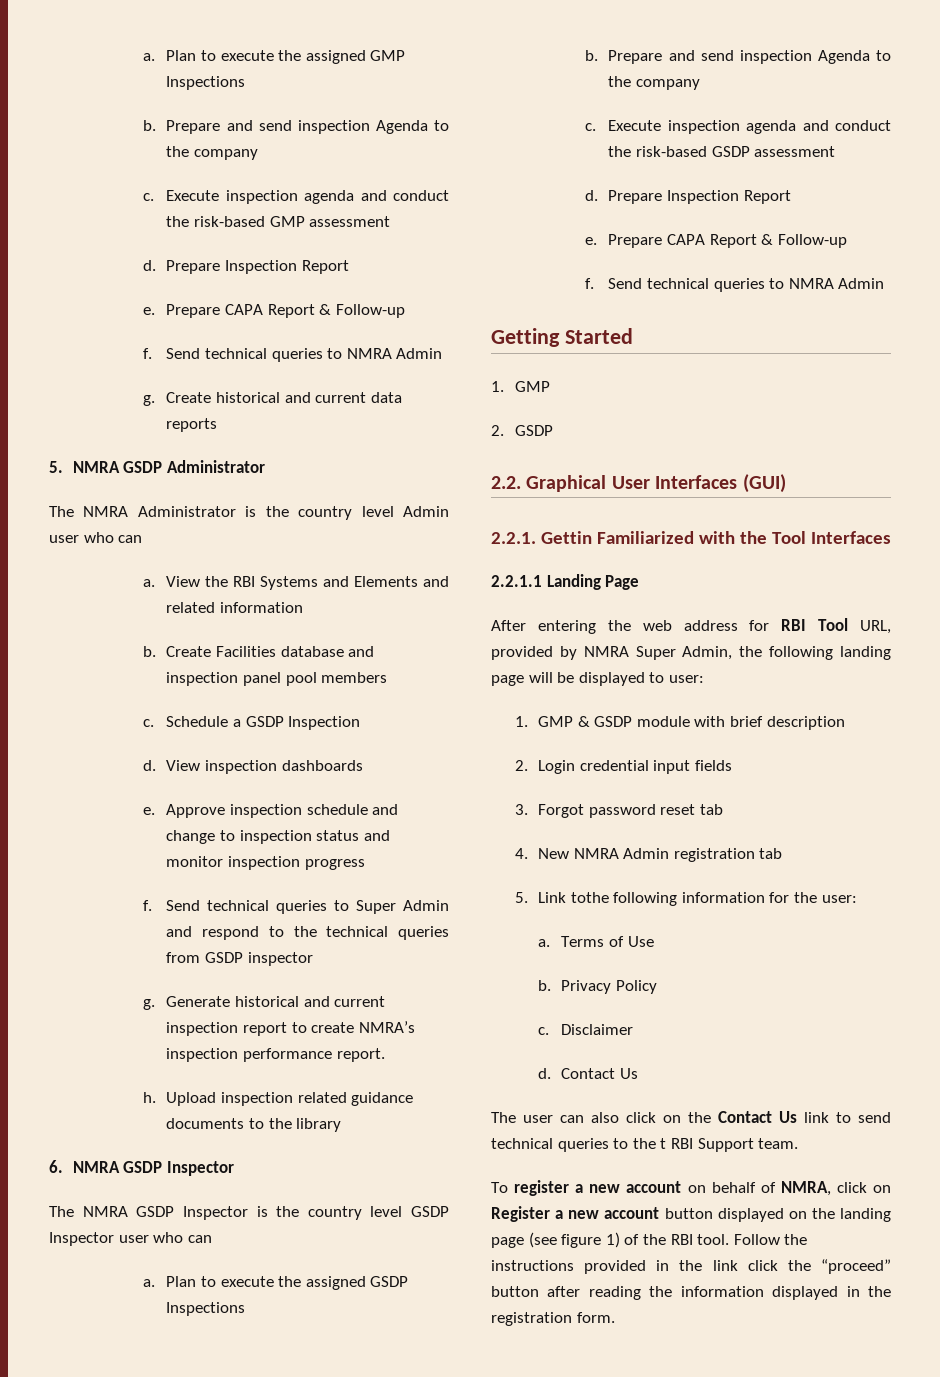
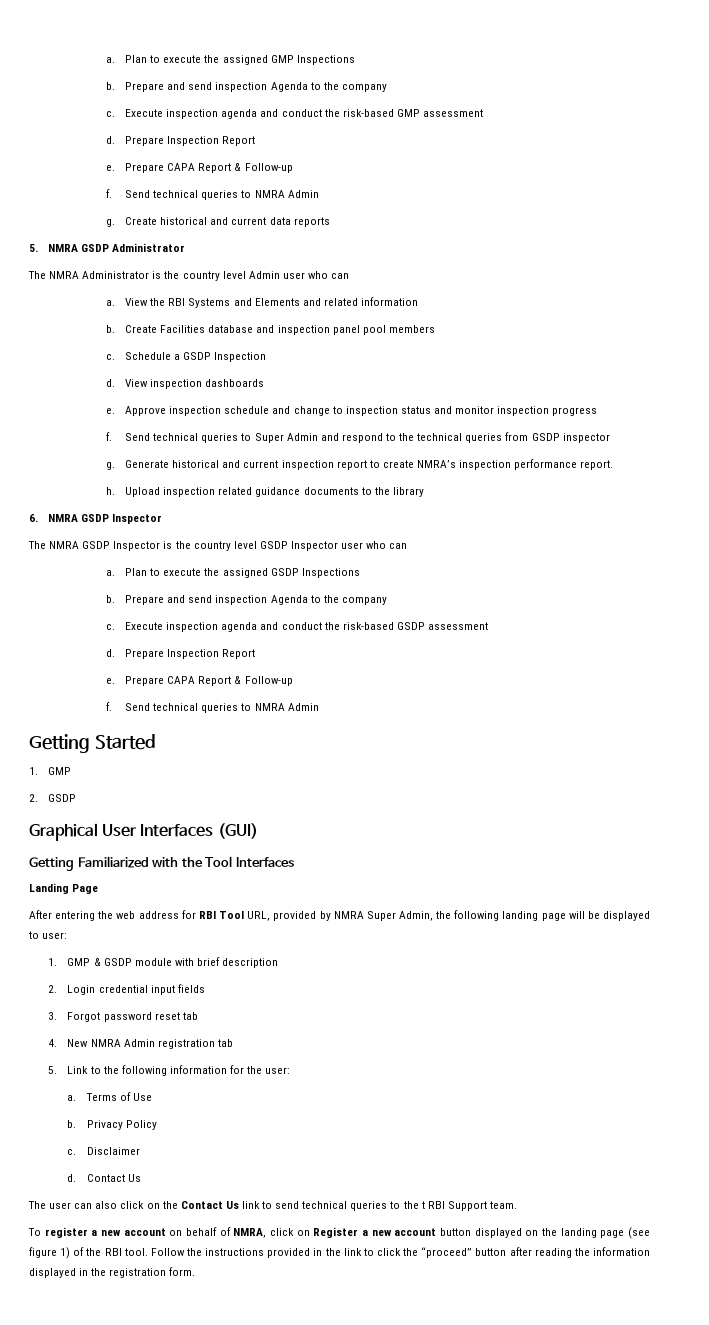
- 2.2. Graphical User Interfaces (GUI)
+ Graphical User Interfaces (GUI)
- 2.2.1. Gettin Familiarized with the Tool Interfaces
+ Getting Familiarized with the Tool Interfaces
- 2.2.1.1 Landing Page
+ Landing Page
- 5. Link tothe following information for the user:
+ 5. Link to the following information for the user:
- Follow the instructions provided in the link click the “proceed” button after reading the information displayed in the registration form.
+ Follow the instructions provided in the link to click the “proceed” button after reading the information displayed in the registration form.

